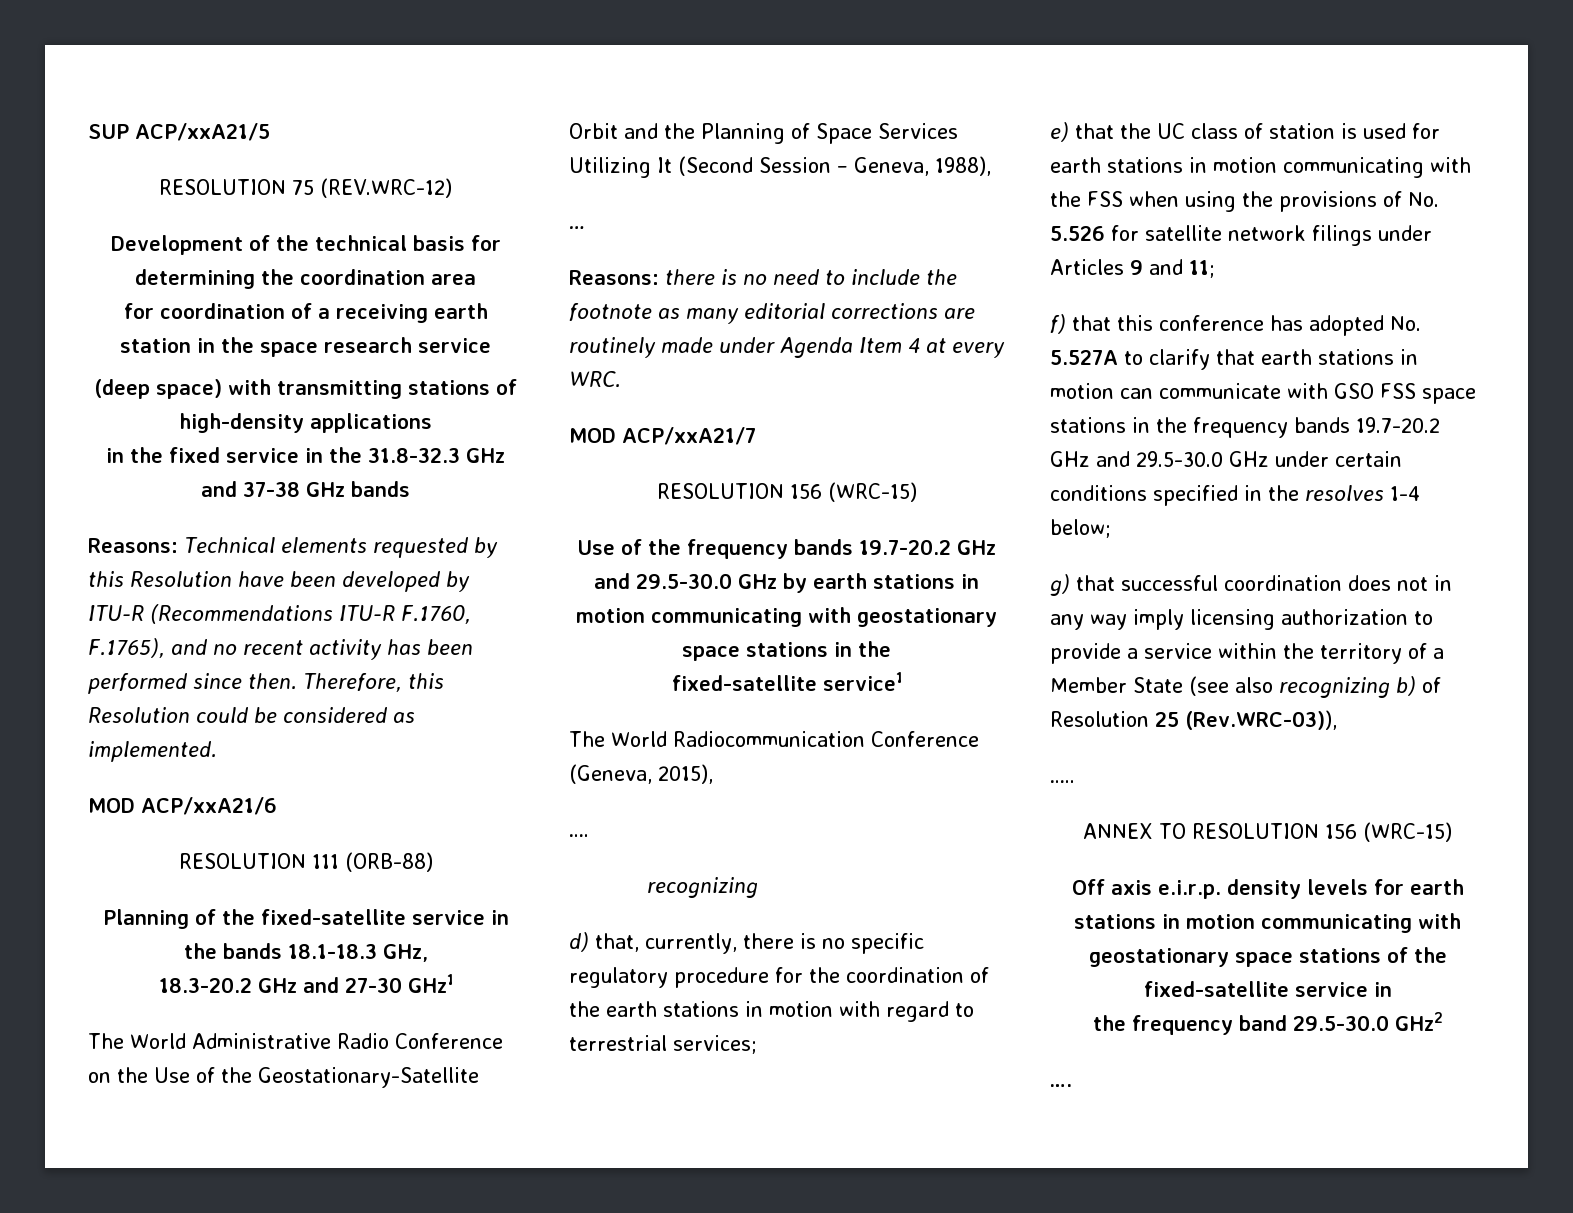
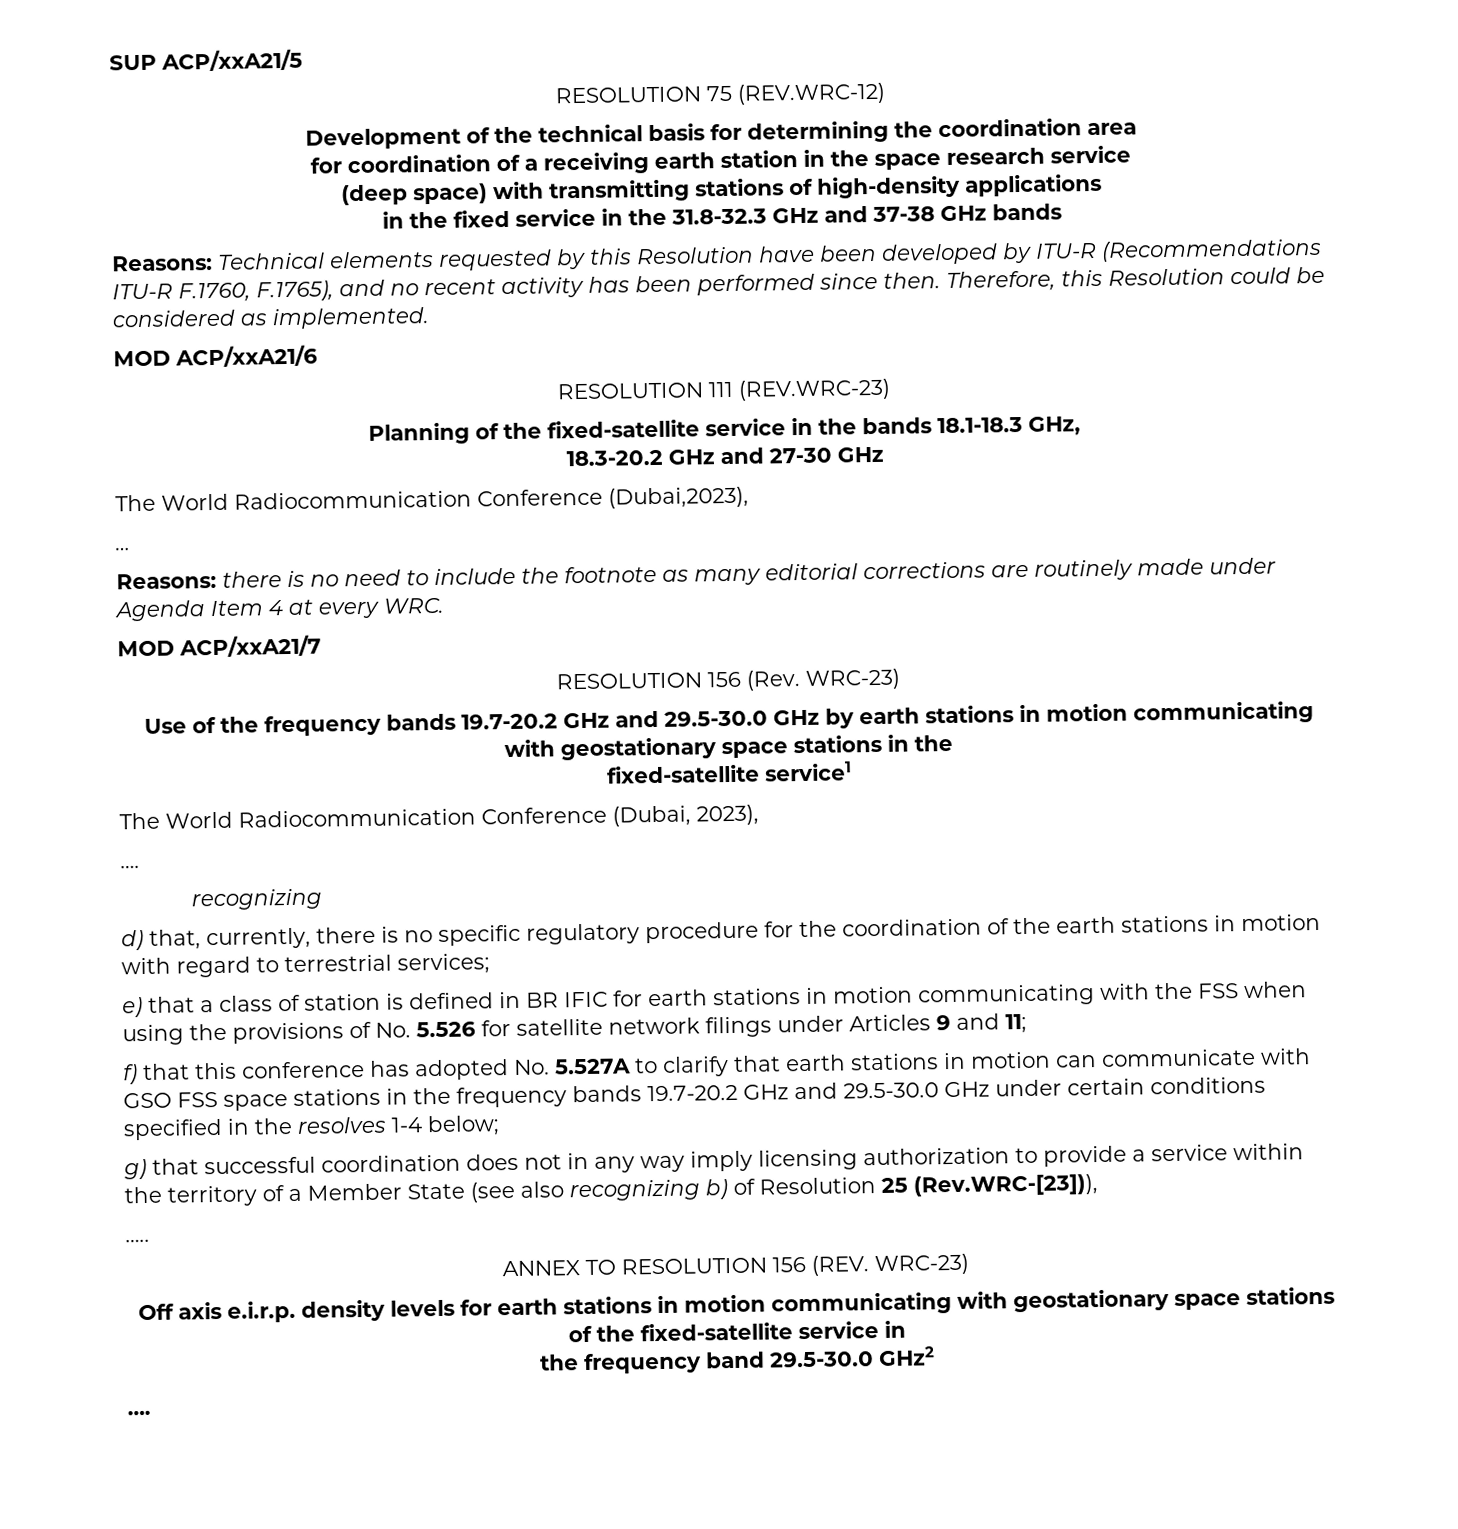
- RESOLUTION 111 (ORB-88)
+ RESOLUTION 111 (REV.WRC-23)
- 18.3-20.2 GHz and 27-30 GHz1
- The World Administrative Radio Conference on the Use of the Geostationary-Satellite Orbit and the Planning of Space Services Utilizing It (Second Session − Geneva, 1988),
+ 18.3-20.2 GHz and 27-30 GHz
+ The World Radiocommunication Conference (Dubai,2023),
  MOD ACP/xxA21/7
- RESOLUTION 156 (WRC-15)
+ RESOLUTION 156 (Rev. WRC-23)
- The World Radiocommunication Conference (Geneva, 2015),
+ The World Radiocommunication Conference (Dubai, 2023),
- e) that the UC class of station is used for earth stations in motion communicating with the FSS when using the provisions of No. 5.526 for satellite network filings under Articles 9 and 11;
+ e) that a class of station is defined in BR IFIC for earth stations in motion communicating with the FSS when using the provisions of No. 5.526 for satellite network filings under Articles 9 and 11;
- g) that successful coordination does not in any way imply licensing authorization to provide a service within the territory of a Member State (see also recognizing b) of Resolution 25 (Rev.WRC-03)),
+ g) that successful coordination does not in any way imply licensing authorization to provide a service within the territory of a Member State (see also recognizing b) of Resolution 25 (Rev.WRC-[23])),
- ANNEX TO RESOLUTION 156 (WRC-15)
+ ANNEX TO RESOLUTION 156 (REV. WRC-23)

